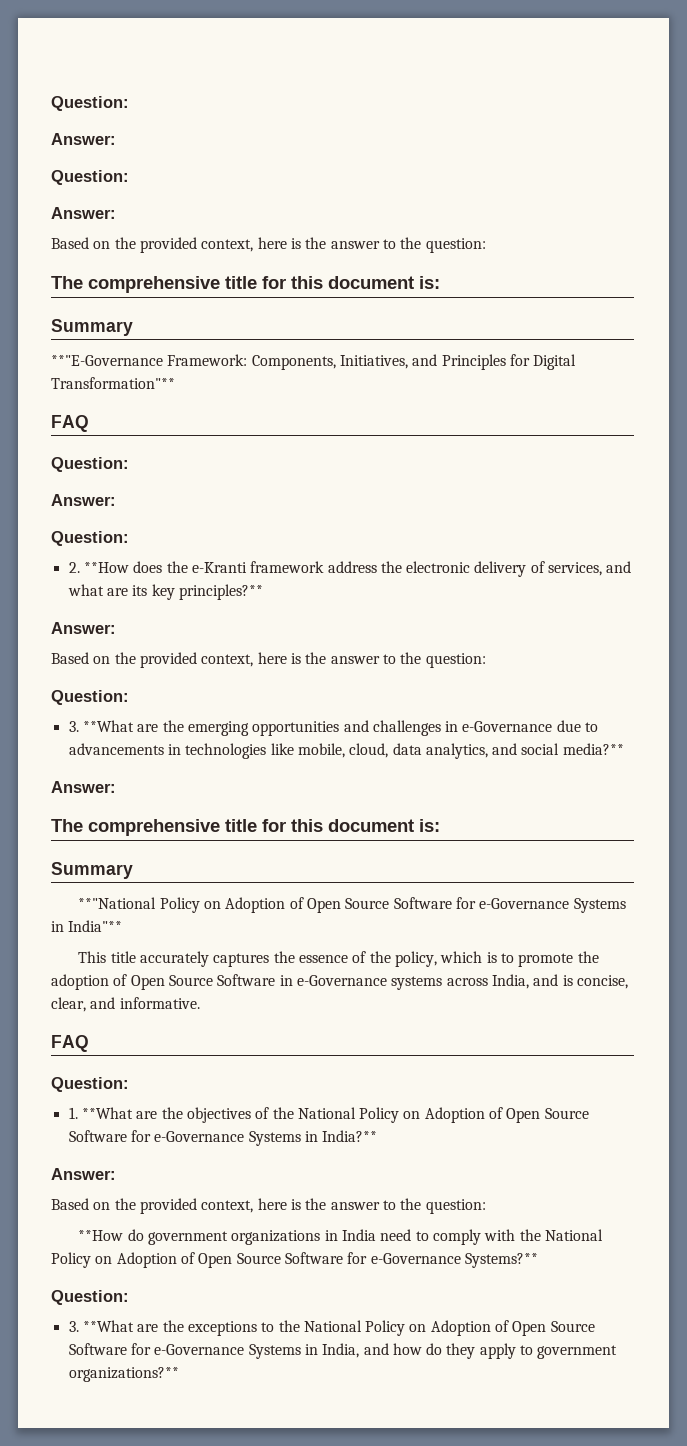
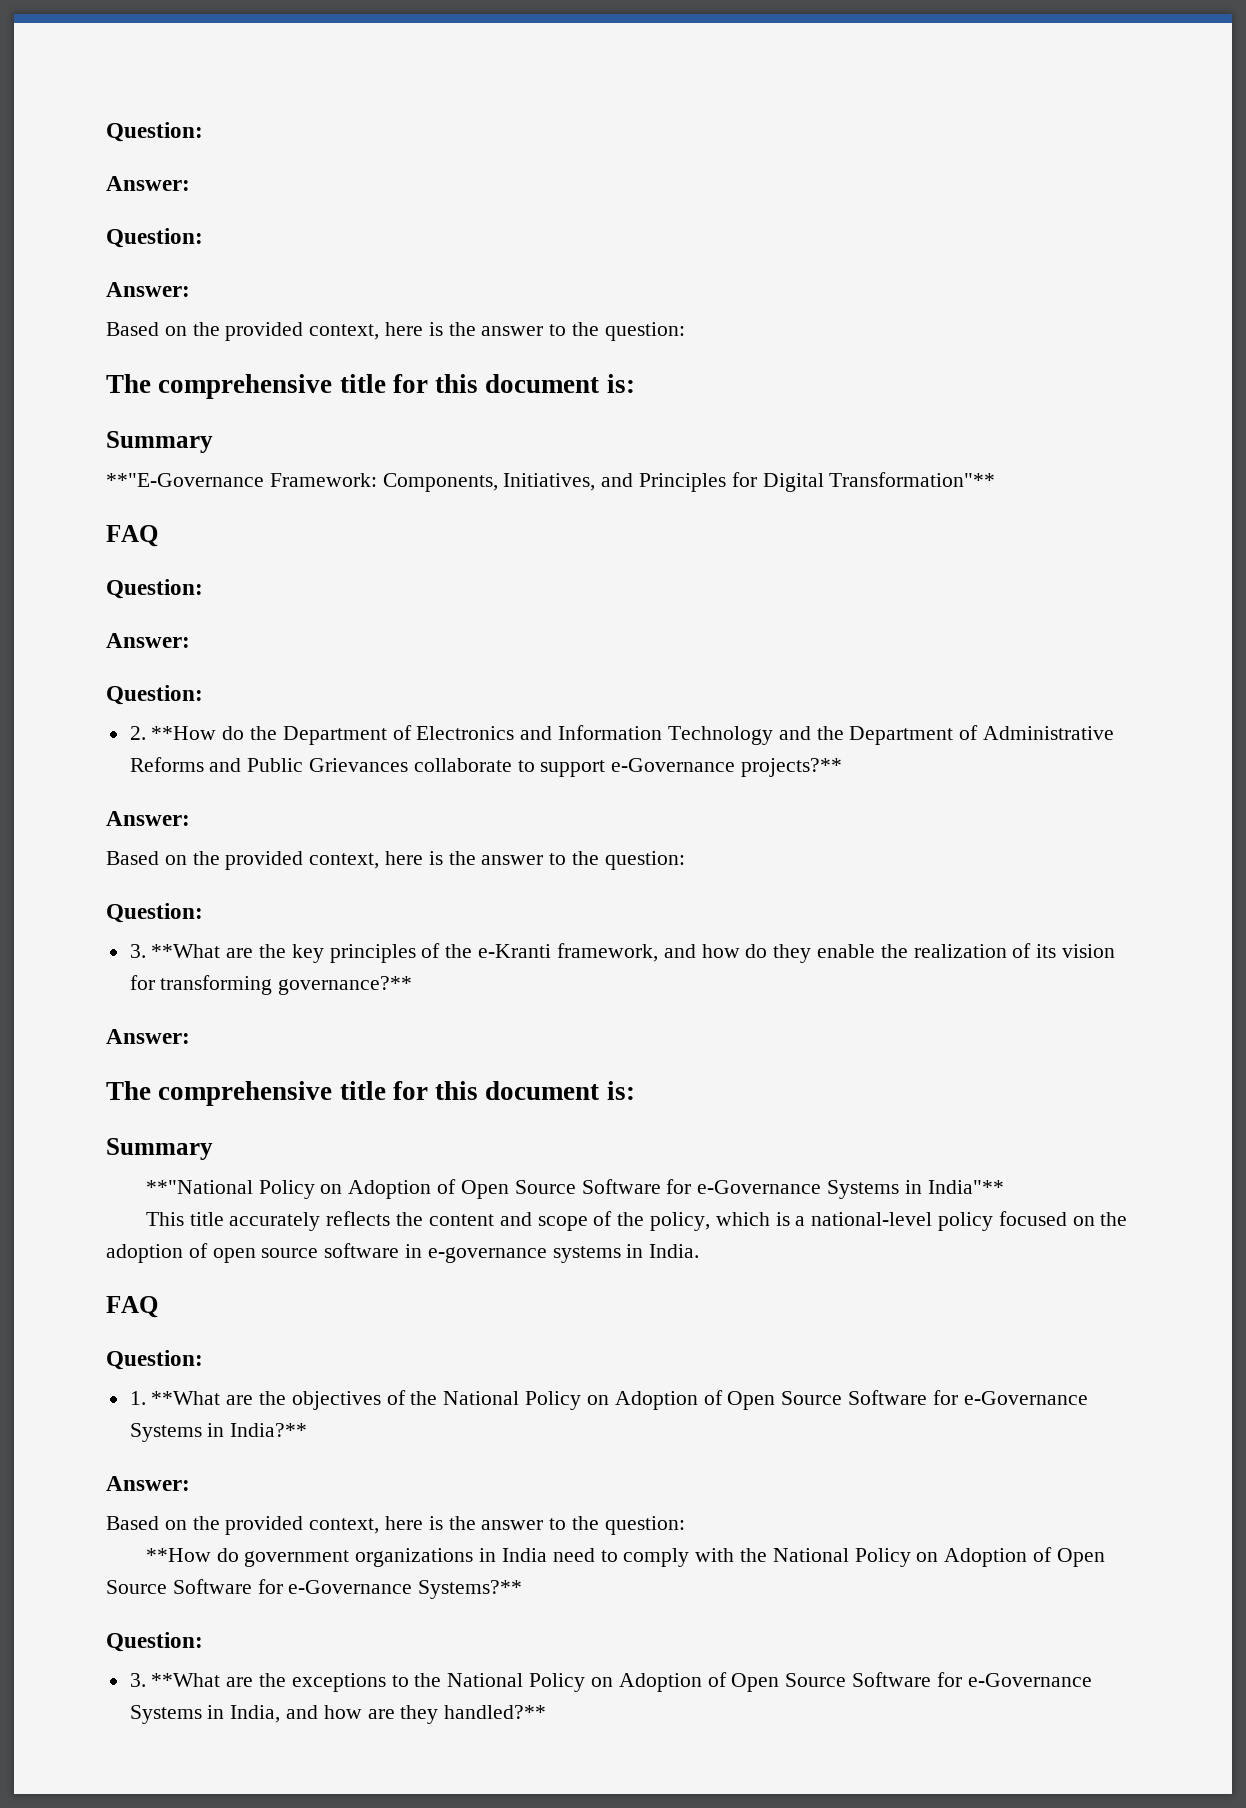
- 2. **How does the e-Kranti framework address the electronic delivery of services, and what are its key principles?**
+ 2. **How do the Department of Electronics and Information Technology and the Department of Administrative Reforms and Public Grievances collaborate to support e-Governance projects?**
- 3. **What are the emerging opportunities and challenges in e-Governance due to advancements in technologies like mobile, cloud, data analytics, and social media?**
+ 3. **What are the key principles of the e-Kranti framework, and how do they enable the realization of its vision for transforming governance?**
- This title accurately captures the essence of the policy, which is to promote the adoption of Open Source Software in e-Governance systems across India, and is concise, clear, and informative.
+ This title accurately reflects the content and scope of the policy, which is a national-level policy focused on the adoption of open source software in e-governance systems in India.
- 3. **What are the exceptions to the National Policy on Adoption of Open Source Software for e-Governance Systems in India, and how do they apply to government organizations?**
+ 3. **What are the exceptions to the National Policy on Adoption of Open Source Software for e-Governance Systems in India, and how are they handled?**

